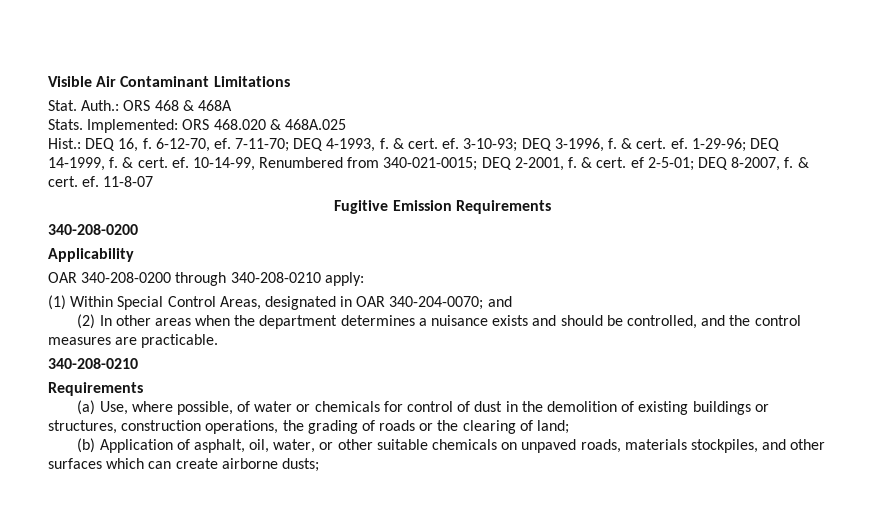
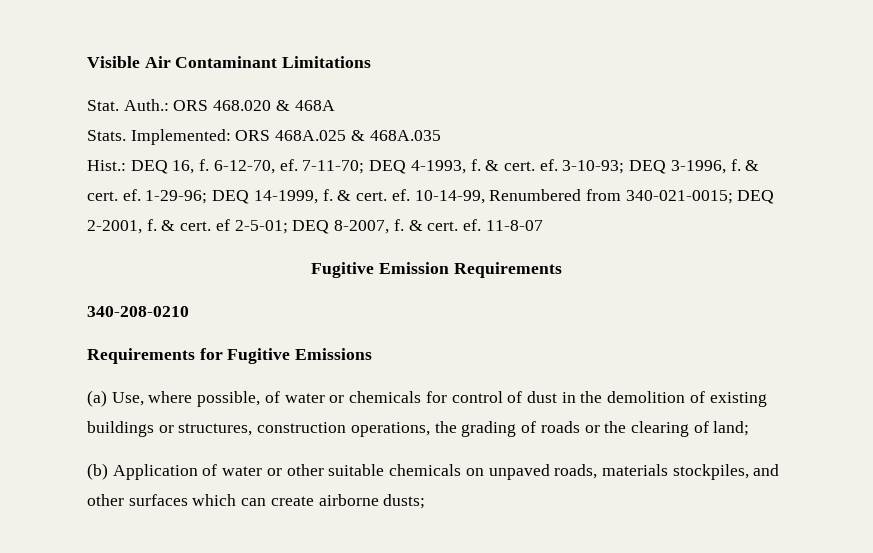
- Auth.: ORS 468 & 468A
+ Auth.: ORS 468.020 & 468A
- Implemented: ORS 468.020 & 468A.025
+ Implemented: ORS 468A.025 & 468A.035
  Fugitive Emission Requirements
- 340-208-0200
- Applicability
- OAR 340-208-0200 through 340-208-0210 apply:
- (1) Within Special Control Areas, designated in OAR 340-204-0070; and
- (2) In other areas when the department determines a nuisance exists and should be controlled, and the control measures are practicable.
  340-208-0210
- Requirements
+ Requirements for Fugitive Emissions
- (b) Application of asphalt, oil, water, or other suitable chemicals on unpaved roads, materials stockpiles, and other surfaces which can create airborne dusts;
+ (b) Application of water or other suitable chemicals on unpaved roads, materials stockpiles, and other surfaces which can create airborne dusts;

